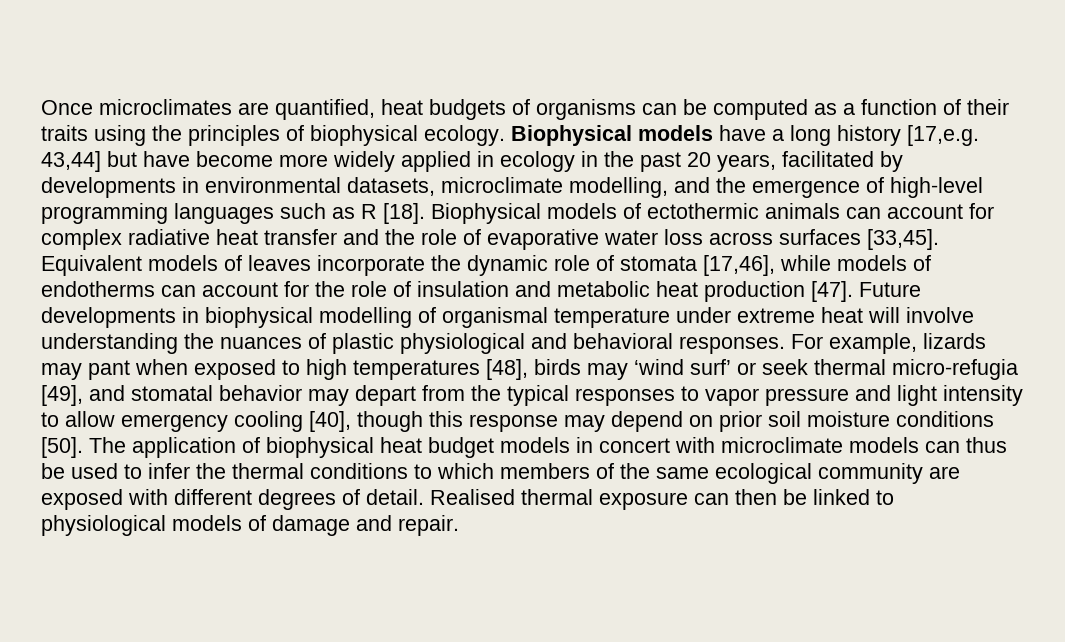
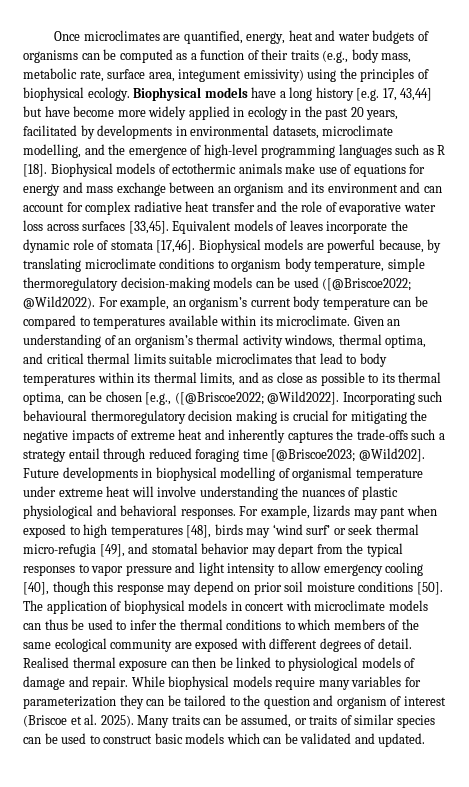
- Once microclimates are quantified, heat budgets of organisms can be computed as a function of their traits using the principles of biophysical ecology.
+ Once microclimates are quantified, energy, heat and water budgets of organisms can be computed as a function of their traits (e.g., body mass, metabolic rate, surface area, integument emissivity) using the principles of biophysical ecology.
- Biophysical models have a long history [17,e.g. 43,44] but have become more widely applied in ecology in the past 20 years, facilitated by developments in environmental datasets, microclimate modelling, and the emergence of high-level programming languages such as R [18].
+ Biophysical models have a long history [e.g. 17, 43,44] but have become more widely applied in ecology in the past 20 years, facilitated by developments in environmental datasets, microclimate modelling, and the emergence of high-level programming languages such as R [18].
- Biophysical models of ectothermic animals can account for complex radiative heat transfer and the role of evaporative water loss across surfaces [33,45].
+ Biophysical models of ectothermic animals make use of equations for energy and mass exchange between an organism and its environment and can account for complex radiative heat transfer and the role of evaporative water loss across surfaces [33,45].
- Equivalent models of leaves incorporate the dynamic role of stomata [17,46], while models of endotherms can account for the role of insulation and metabolic heat production [47].
+ Equivalent models of leaves incorporate the dynamic role of stomata [17,46]. Biophysical models are powerful because, by translating microclimate conditions to organism body temperature, simple thermoregulatory decision-making models can be used ([@Briscoe2022; @Wild2022). For example, an organism’s current body temperature can be compared to temperatures available within its microclimate. Given an understanding of an organism’s thermal activity windows, thermal optima, and critical thermal limits suitable microclimates that lead to body temperatures within its thermal limits, and as close as possible to its thermal optima, can be chosen [e.g., ([@Briscoe2022; @Wild2022]. Incorporating such behavioural thermoregulatory decision making is crucial for mitigating the negative impacts of extreme heat and inherently captures the trade-offs such a strategy entail through reduced foraging time [@Briscoe2023; @Wild202].
- The application of biophysical heat budget models in concert with microclimate models can thus be used to infer the thermal conditions to which members of the same ecological community are exposed with different degrees of detail.
+ The application of biophysical models in concert with microclimate models can thus be used to infer the thermal conditions to which members of the same ecological community are exposed with different degrees of detail.
+ While biophysical models require many variables for parameterization they can be tailored to the question and organism of interest (Briscoe et al. 2025). Many traits can be assumed, or traits of similar species can be used to construct basic models which can be validated and updated.

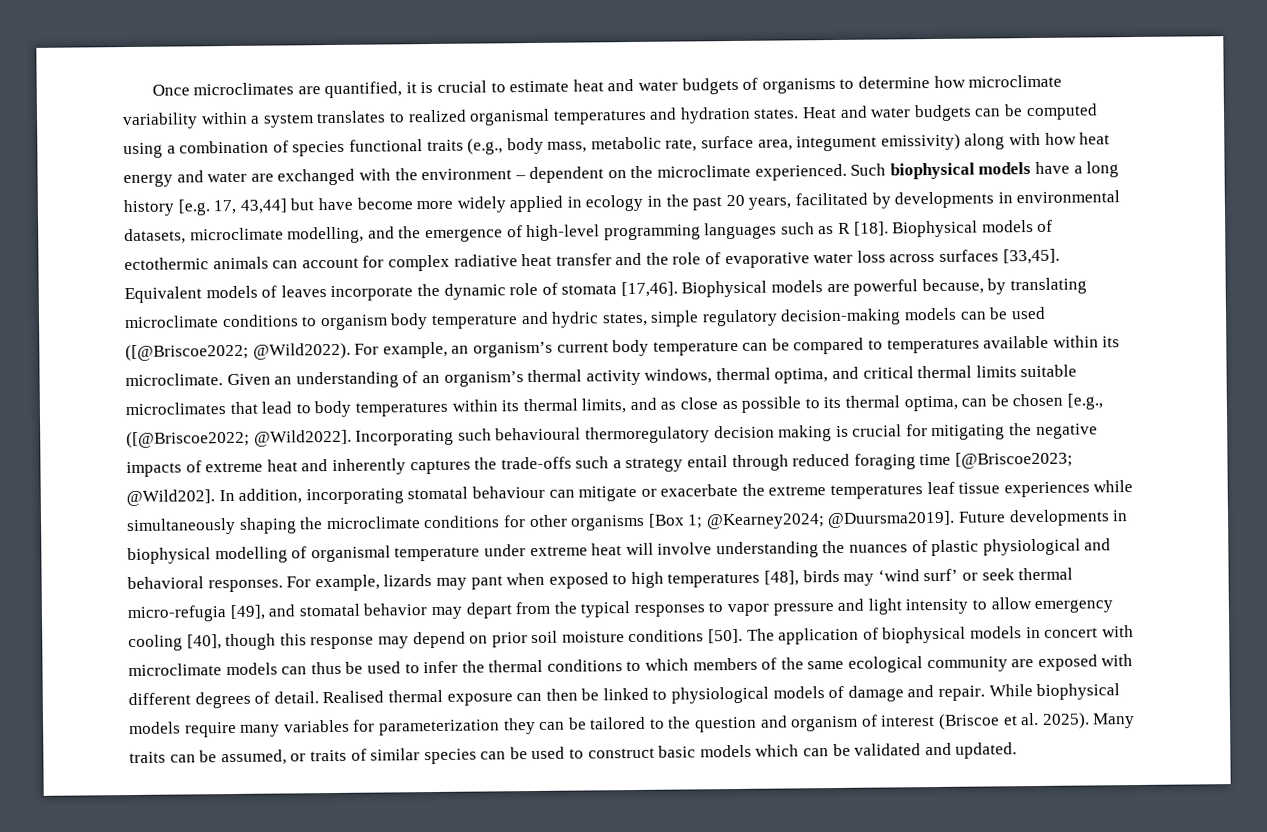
- Once microclimates are quantified, energy, heat and water budgets of organisms can be computed as a function of their traits (e.g., body mass, metabolic rate, surface area, integument emissivity) using the principles of biophysical ecology. Biophysical models have a long history [e.g. 17, 43,44] but have become more widely applied in ecology in the past 20 years, facilitated by developments in environmental datasets, microclimate modelling, and the emergence of high-level programming languages such as R [18].
+ Once microclimates are quantified, it is crucial to estimate heat and water budgets of organisms to determine how microclimate variability within a system translates to realized organismal temperatures and hydration states. Heat and water budgets can be computed using a combination of species functional traits (e.g., body mass, metabolic rate, surface area, integument emissivity) along with how heat energy and water are exchanged with the environment – dependent on the microclimate experienced. Such biophysical models have a long history [e.g. 17, 43,44] but have become more widely applied in ecology in the past 20 years, facilitated by developments in environmental datasets, microclimate modelling, and the emergence of high-level programming languages such as R [18].
- Biophysical models of ectothermic animals make use of equations for energy and mass exchange between an organism and its environment and can account for complex radiative heat transfer and the role of evaporative water loss across surfaces [33,45].
+ Biophysical models of ectothermic animals can account for complex radiative heat transfer and the role of evaporative water loss across surfaces [33,45].
- Biophysical models are powerful because, by translating microclimate conditions to organism body temperature, simple thermoregulatory decision-making models can be used ([@Briscoe2022; @Wild2022).
+ Biophysical models are powerful because, by translating microclimate conditions to organism body temperature and hydric states, simple regulatory decision-making models can be used ([@Briscoe2022; @Wild2022).
+ In addition, incorporating stomatal behaviour can mitigate or exacerbate the extreme temperatures leaf tissue experiences while simultaneously shaping the microclimate conditions for other organisms [Box 1; @Kearney2024; @Duursma2019].

